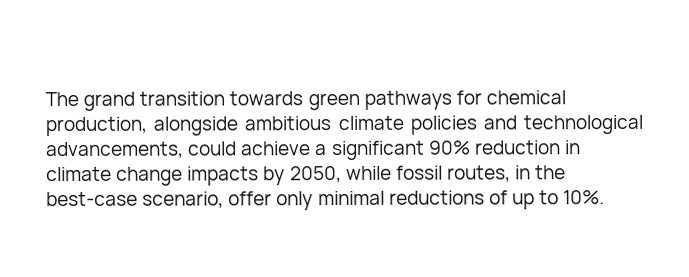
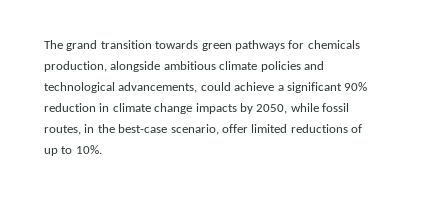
- The grand transition towards green pathways for chemical production, alongside ambitious climate policies and technological advancements, could achieve a significant 90% reduction in climate change impacts by 2050, while fossil routes, in the best-case scenario, offer only minimal reductions of up to 10%.
+ The grand transition towards green pathways for chemicals production, alongside ambitious climate policies and technological advancements, could achieve a significant 90% reduction in climate change impacts by 2050, while fossil routes, in the best-case scenario, offer limited reductions of up to 10%.

